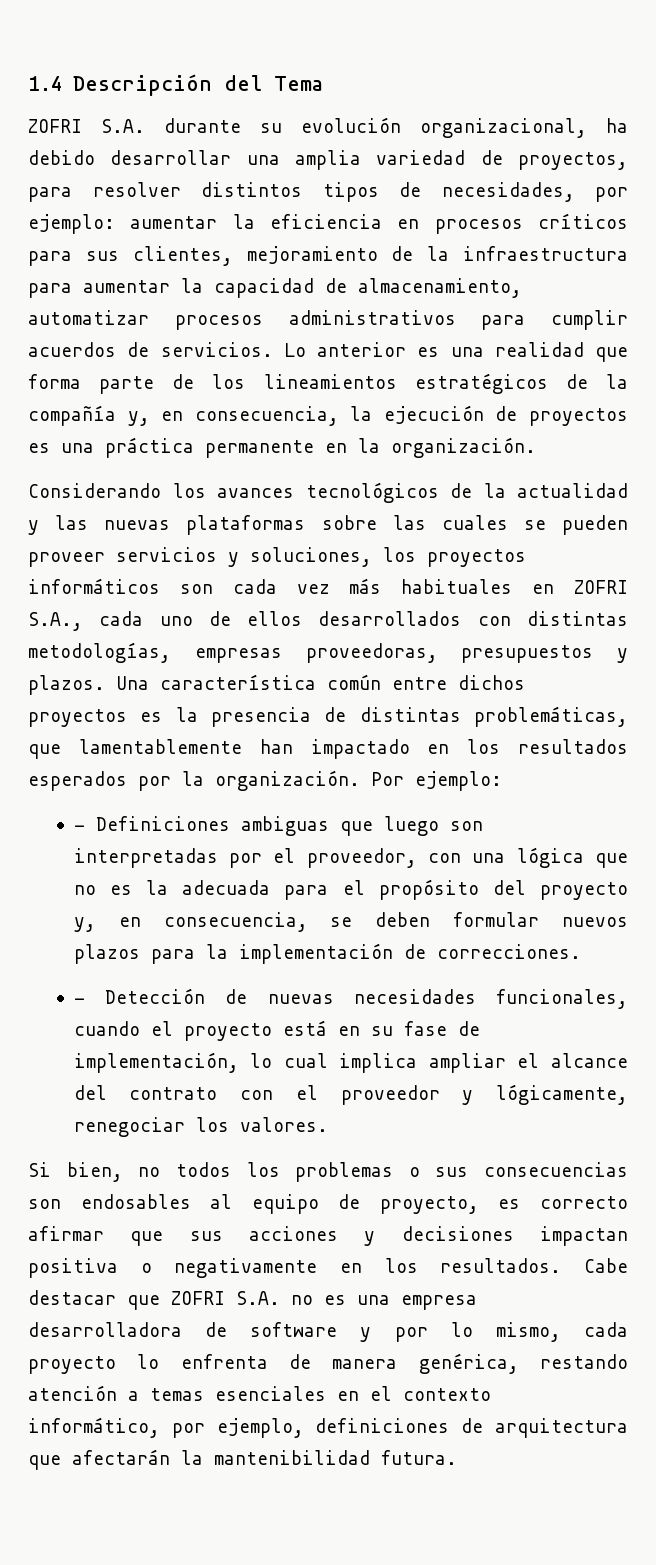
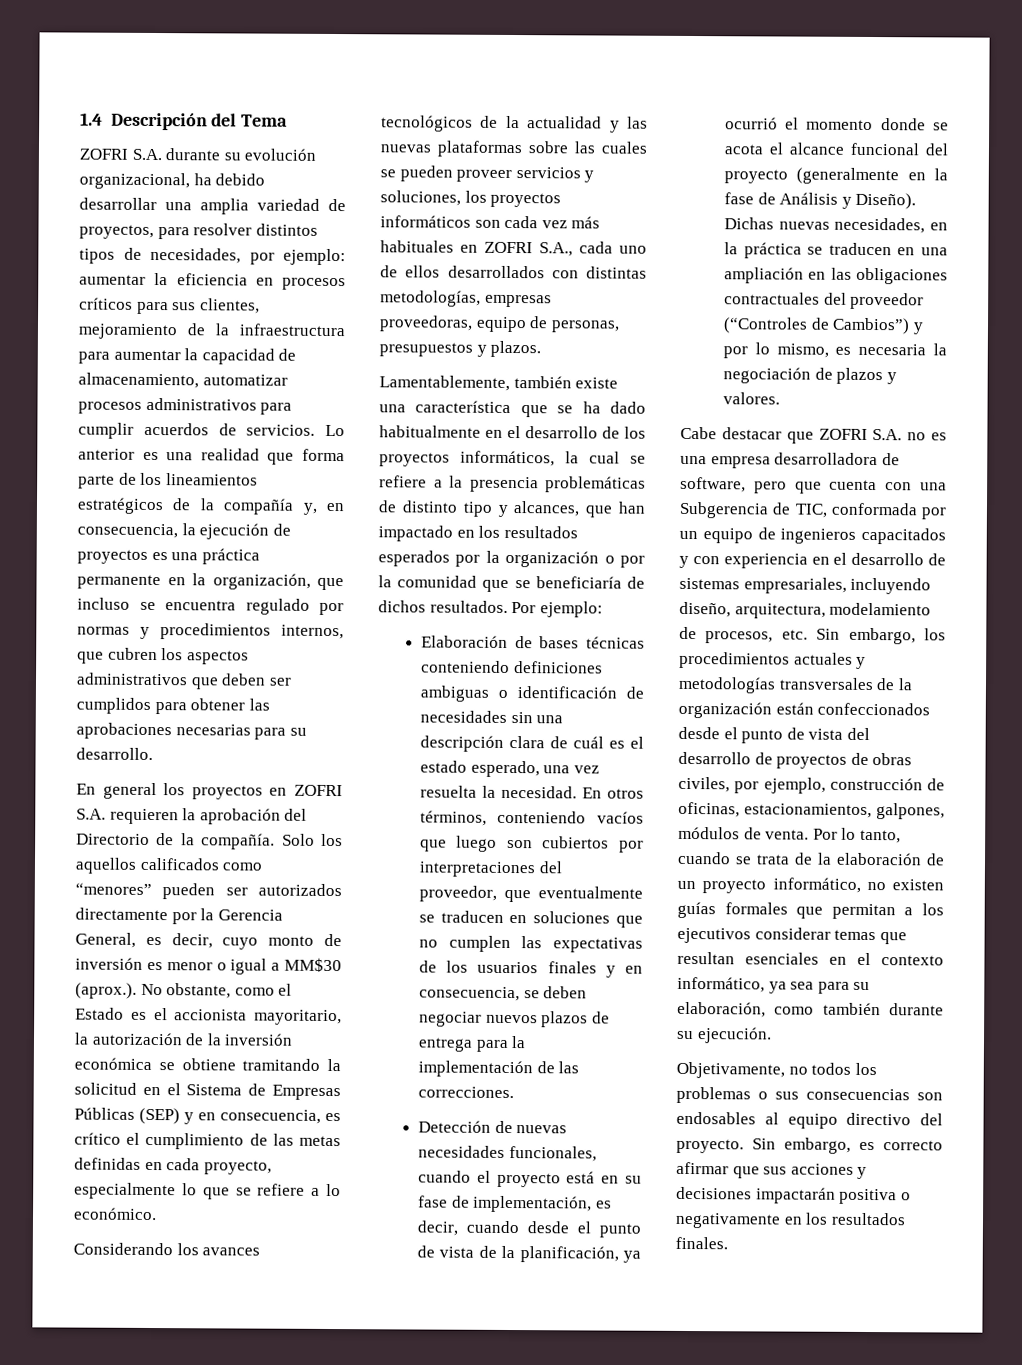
- Lo anterior es una realidad que forma parte de los lineamientos estratégicos de la compañía y, en consecuencia, la ejecución de proyectos es una práctica permanente en la organización.
+ Lo anterior es una realidad que forma parte de los lineamientos estratégicos de la compañía y, en consecuencia, la ejecución de proyectos es una práctica permanente en la organización, que incluso se encuentra regulado por normas y procedimientos internos, que cubren los aspectos administrativos que deben ser cumplidos para obtener las aprobaciones necesarias para su desarrollo.
+ En general los proyectos en ZOFRI S.A. requieren la aprobación del Directorio de la compañía. Solo los aquellos calificados como “menores” pueden ser autorizados directamente por la Gerencia General, es decir, cuyo monto de inversión es menor o igual a MM$30 (aprox.). No obstante, como el Estado es el accionista mayoritario, la autorización de la inversión económica se obtiene tramitando la solicitud en el Sistema de Empresas Públicas (SEP) y en consecuencia, es crítico el cumplimiento de las metas definidas en cada proyecto, especialmente lo que se refiere a lo económico.
- Considerando los avances tecnológicos de la actualidad y las nuevas plataformas sobre las cuales se pueden proveer servicios y soluciones, los proyectos informáticos son cada vez más habituales en ZOFRI S.A., cada uno de ellos desarrollados con distintas metodologías, empresas proveedoras, presupuestos y plazos. Una característica común entre dichos proyectos es la presencia de distintas problemáticas, que lamentablemente han impactado en los resultados esperados por la organización. Por ejemplo:
- - Definiciones ambiguas que luego son interpretadas por el proveedor, con una lógica que no es la adecuada para el propósito del proyecto y, en consecuencia, se deben formular nuevos plazos para la implementación de correcciones.
+ Considerando los avances tecnológicos de la actualidad y las nuevas plataformas sobre las cuales se pueden proveer servicios y soluciones, los proyectos informáticos son cada vez más habituales en ZOFRI S.A., cada uno de ellos desarrollados con distintas metodologías, empresas proveedoras, equipo de personas, presupuestos y plazos.
+ Lamentablemente, también existe una característica que se ha dado habitualmente en el desarrollo de los proyectos informáticos, la cual se refiere a la presencia problemáticas de distinto tipo y alcances, que han impactado en los resultados esperados por la organización o por la comunidad que se beneficiaría de dichos resultados. Por ejemplo:
+ Elaboración de bases técnicas conteniendo definiciones ambiguas o identificación de necesidades sin una descripción clara de cuál es el estado esperado, una vez resuelta la necesidad. En otros términos, conteniendo vacíos que luego son cubiertos por interpretaciones del proveedor, que eventualmente se traducen en soluciones que no cumplen las expectativas de los usuarios finales y en consecuencia, se deben negociar nuevos plazos de entrega para la implementación de las correcciones.
- - Detección de nuevas necesidades funcionales, cuando el proyecto está en su fase de implementación, lo cual implica ampliar el alcance del contrato con el proveedor y lógicamente, renegociar los valores.
- Si bien, no todos los problemas o sus consecuencias son endosables al equipo de proyecto, es correcto afirmar que sus acciones y decisiones impactan positiva o negativamente en los resultados. Cabe destacar que ZOFRI S.A. no es una empresa desarrolladora de software y por lo mismo, cada proyecto lo enfrenta de manera genérica, restando atención a temas esenciales en el contexto informático, por ejemplo, definiciones de arquitectura que afectarán la mantenibilidad futura.
+ Detección de nuevas necesidades funcionales, cuando el proyecto está en su fase de implementación, es decir, cuando desde el punto de vista de la planificación, ya ocurrió el momento donde se acota el alcance funcional del proyecto (generalmente en la fase de Análisis y Diseño). Dichas nuevas necesidades, en la práctica se traducen en una ampliación en las obligaciones contractuales del proveedor (“Controles de Cambios”) y por lo mismo, es necesaria la negociación de plazos y valores.
+ Cabe destacar que ZOFRI S.A. no es una empresa desarrolladora de software, pero que cuenta con una Subgerencia de TIC, conformada por un equipo de ingenieros capacitados y con experiencia en el desarrollo de sistemas empresariales, incluyendo diseño, arquitectura, modelamiento de procesos, etc. Sin embargo, los procedimientos actuales y metodologías transversales de la organización están confeccionados desde el punto de vista del desarrollo de proyectos de obras civiles, por ejemplo, construcción de oficinas, estacionamientos, galpones, módulos de venta. Por lo tanto, cuando se trata de la elaboración de un proyecto informático, no existen guías formales que permitan a los ejecutivos considerar temas que resultan esenciales en el contexto informático, ya sea para su elaboración, como también durante su ejecución.
+ Objetivamente, no todos los problemas o sus consecuencias son endosables al equipo directivo del proyecto. Sin embargo, es correcto afirmar que sus acciones y decisiones impactarán positiva o negativamente en los resultados finales.

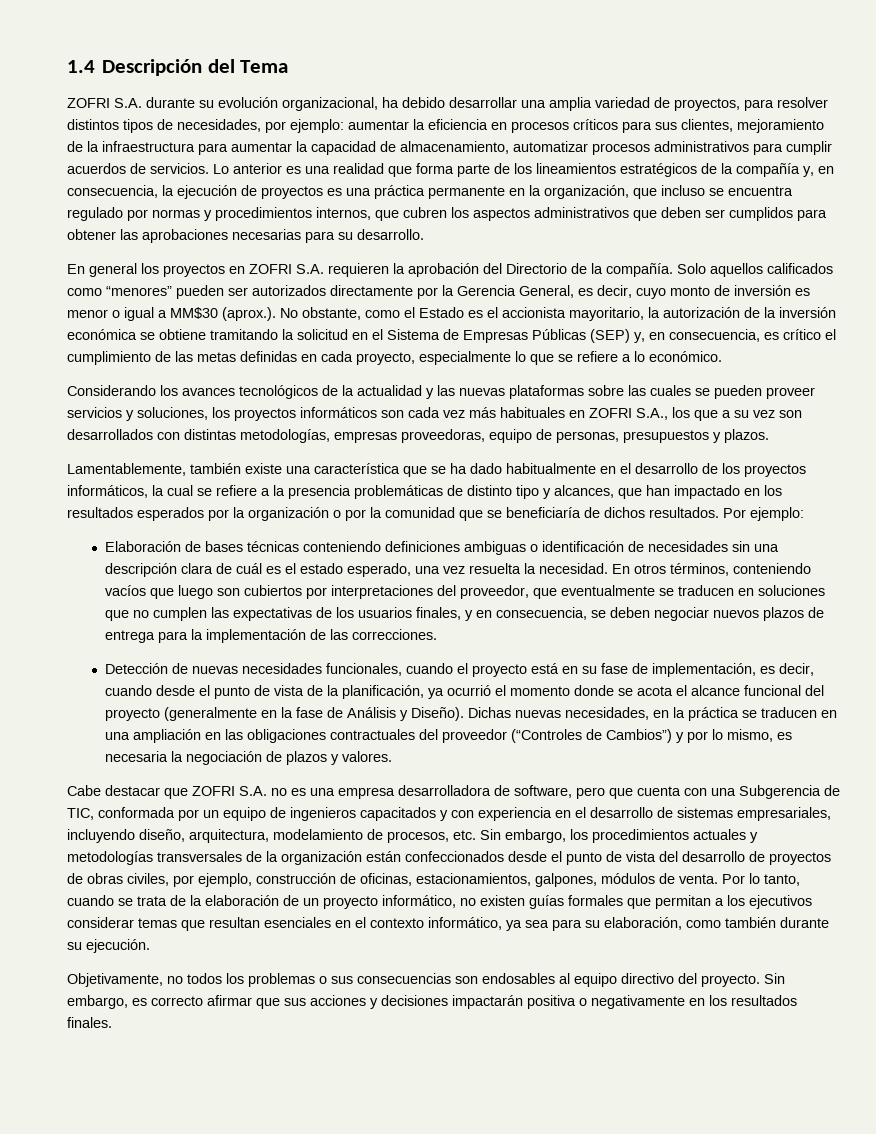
- Solo los aquellos calificados como “menores” pueden ser autorizados directamente por la Gerencia General, es decir, cuyo monto de inversión es menor o igual a MM$30 (aprox.). No obstante, como el Estado es el accionista mayoritario, la autorización de la inversión económica se obtiene tramitando la solicitud en el Sistema de Empresas Públicas (SEP) y en consecuencia, es crítico el cumplimiento de las metas definidas en cada proyecto, especialmente lo que se refiere a lo económico.
+ Solo aquellos calificados como “menores” pueden ser autorizados directamente por la Gerencia General, es decir, cuyo monto de inversión es menor o igual a MM$30 (aprox.). No obstante, como el Estado es el accionista mayoritario, la autorización de la inversión económica se obtiene tramitando la solicitud en el Sistema de Empresas Públicas (SEP) y, en consecuencia, es crítico el cumplimiento de las metas definidas en cada proyecto, especialmente lo que se refiere a lo económico.
- Considerando los avances tecnológicos de la actualidad y las nuevas plataformas sobre las cuales se pueden proveer servicios y soluciones, los proyectos informáticos son cada vez más habituales en ZOFRI S.A., cada uno de ellos desarrollados con distintas metodologías, empresas proveedoras, equipo de personas, presupuestos y plazos.
+ Considerando los avances tecnológicos de la actualidad y las nuevas plataformas sobre las cuales se pueden proveer servicios y soluciones, los proyectos informáticos son cada vez más habituales en ZOFRI S.A., los que a su vez son desarrollados con distintas metodologías, empresas proveedoras, equipo de personas, presupuestos y plazos.
- En otros términos, conteniendo vacíos que luego son cubiertos por interpretaciones del proveedor, que eventualmente se traducen en soluciones que no cumplen las expectativas de los usuarios finales y en consecuencia, se deben negociar nuevos plazos de entrega para la implementación de las correcciones.
+ En otros términos, conteniendo vacíos que luego son cubiertos por interpretaciones del proveedor, que eventualmente se traducen en soluciones que no cumplen las expectativas de los usuarios finales, y en consecuencia, se deben negociar nuevos plazos de entrega para la implementación de las correcciones.

